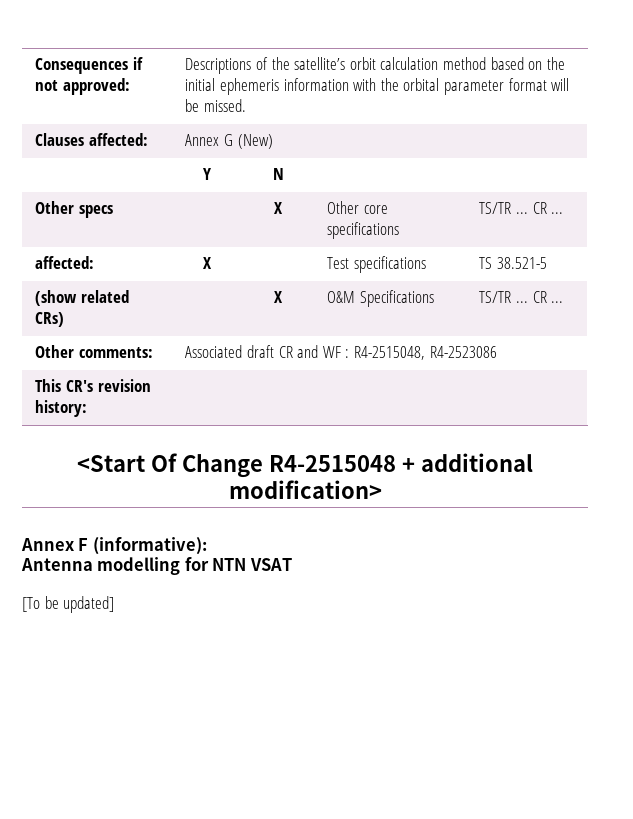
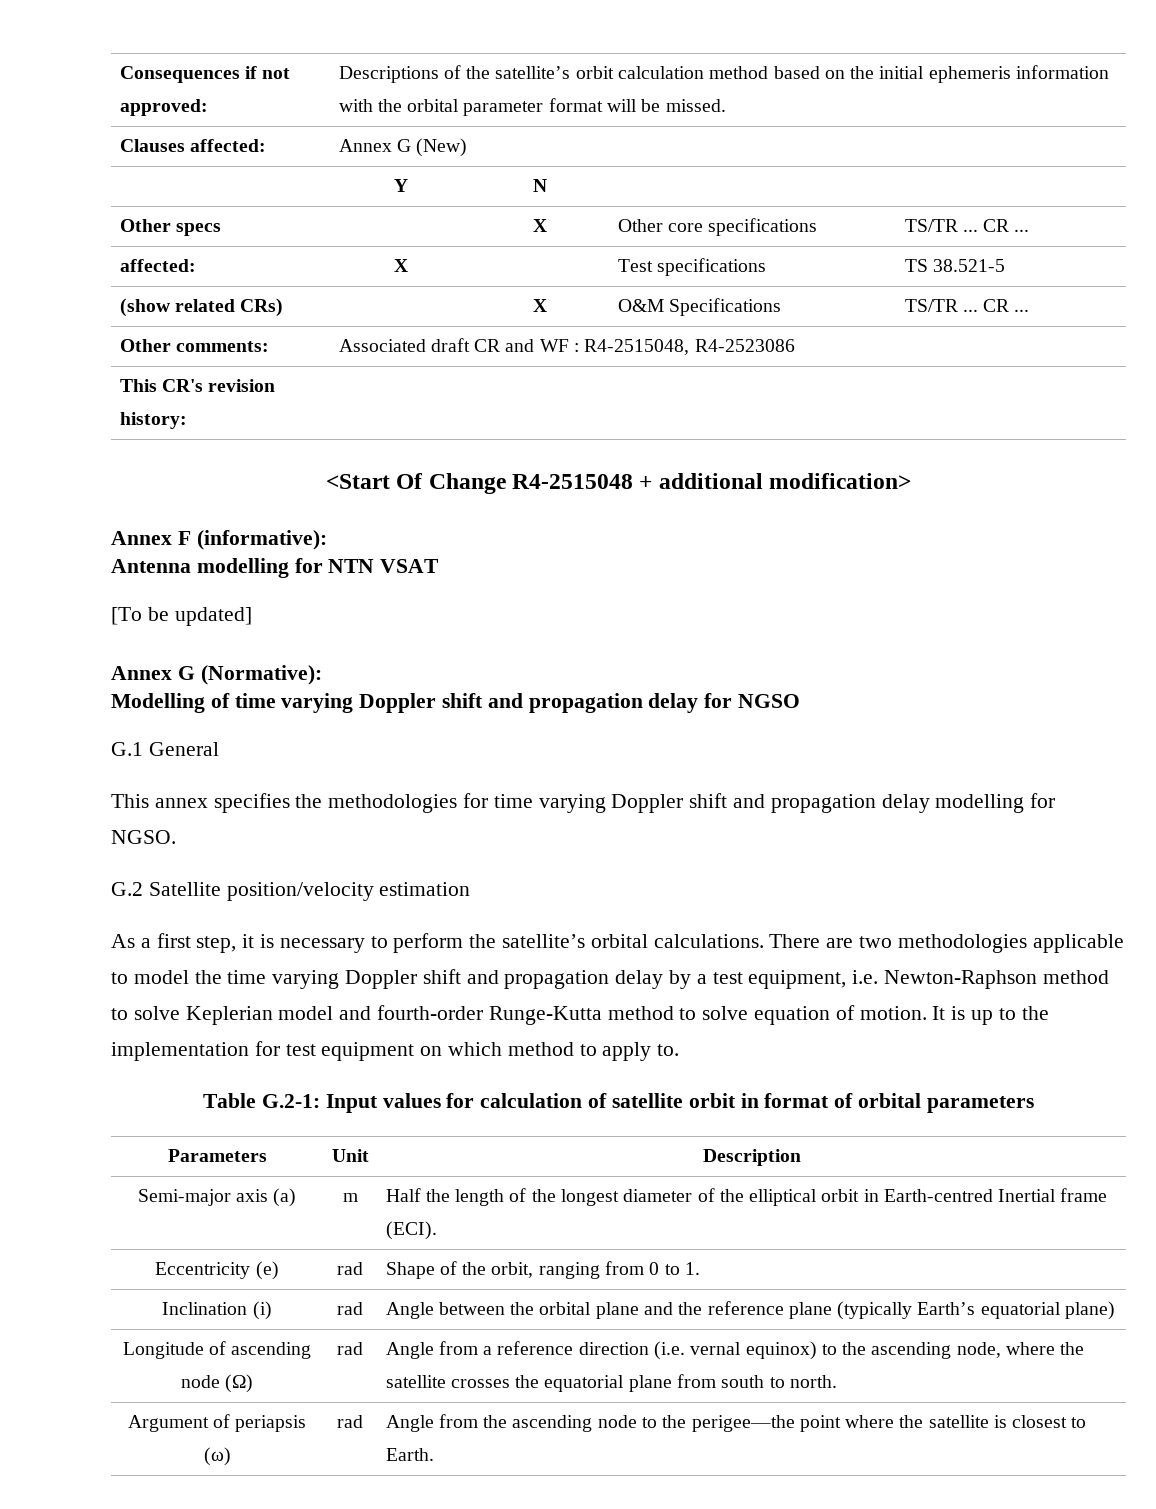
+ Annex G (Normative):
+ Modelling of time varying Doppler shift and propagation delay for NGSO
+ G.1 General
+ This annex specifies the methodologies for time varying Doppler shift and propagation delay modelling for NGSO.
+ G.2 Satellite position/velocity estimation
+ As a first step, it is necessary to perform the satellite’s orbital calculations. There are two methodologies applicable to model the time varying Doppler shift and propagation delay by a test equipment, i.e. Newton-Raphson method to solve Keplerian model and fourth-order Runge-Kutta method to solve equation of motion. It is up to the implementation for test equipment on which method to apply to.
+ Table G.2-1: Input values for calculation of satellite orbit in format of orbital parameters
+ Parameters | Unit | Description
+ Semi-major axis (a) | m | Half the length of the longest diameter of the elliptical orbit in Earth-centred Inertial frame (ECI).
+ Eccentricity (e) | rad | Shape of the orbit, ranging from 0 to 1.
+ Inclination (i) | rad | Angle between the orbital plane and the reference plane (typically Earth’s equatorial plane)
+ Longitude of ascending node (Ω) | rad | Angle from a reference direction (i.e. vernal equinox) to the ascending node, where the satellite crosses the equatorial plane from south to north.
+ Argument of periapsis (ω) | rad | Angle from the ascending node to the perigee—the point where the satellite is closest to Earth.

